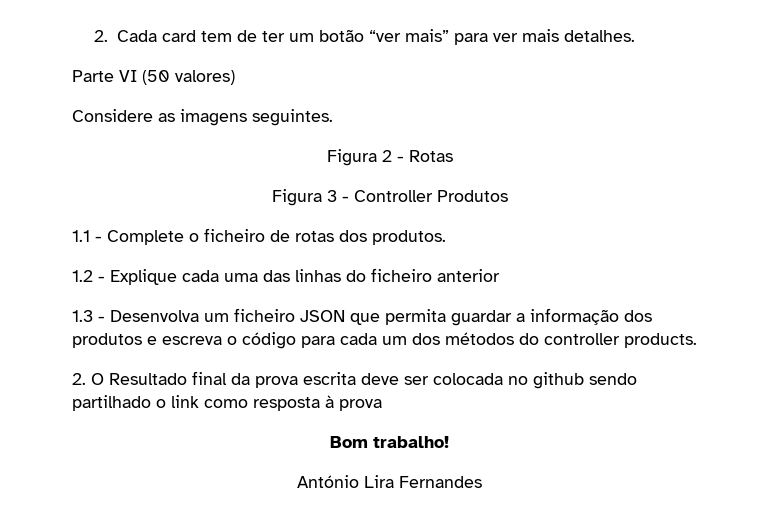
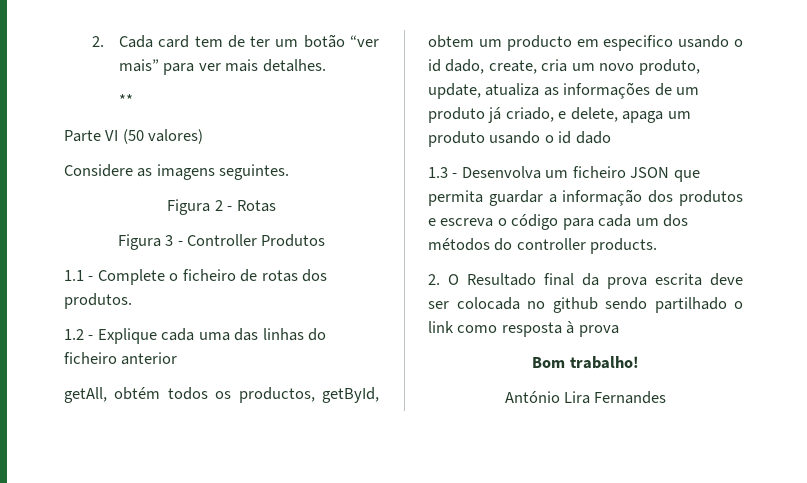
+ **
+ getAll, obtém todos os productos, getById, obtem um producto em especifico usando o id dado, create, cria um novo produto, update, atualiza as informações de um produto já criado, e delete, apaga um produto usando o id dado

